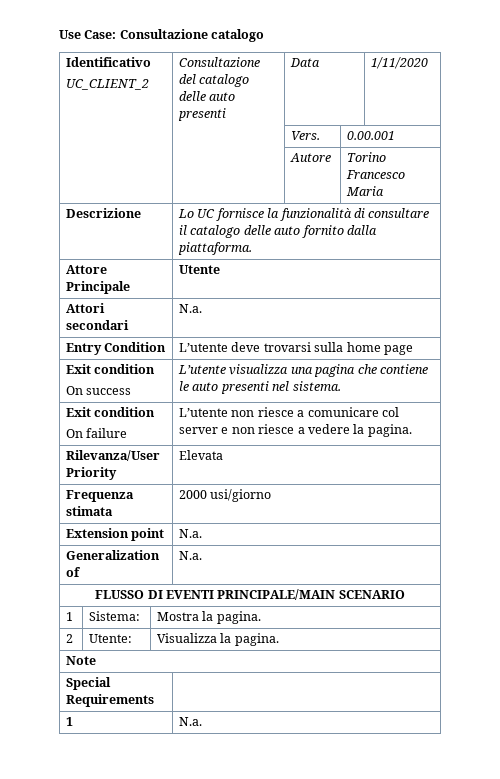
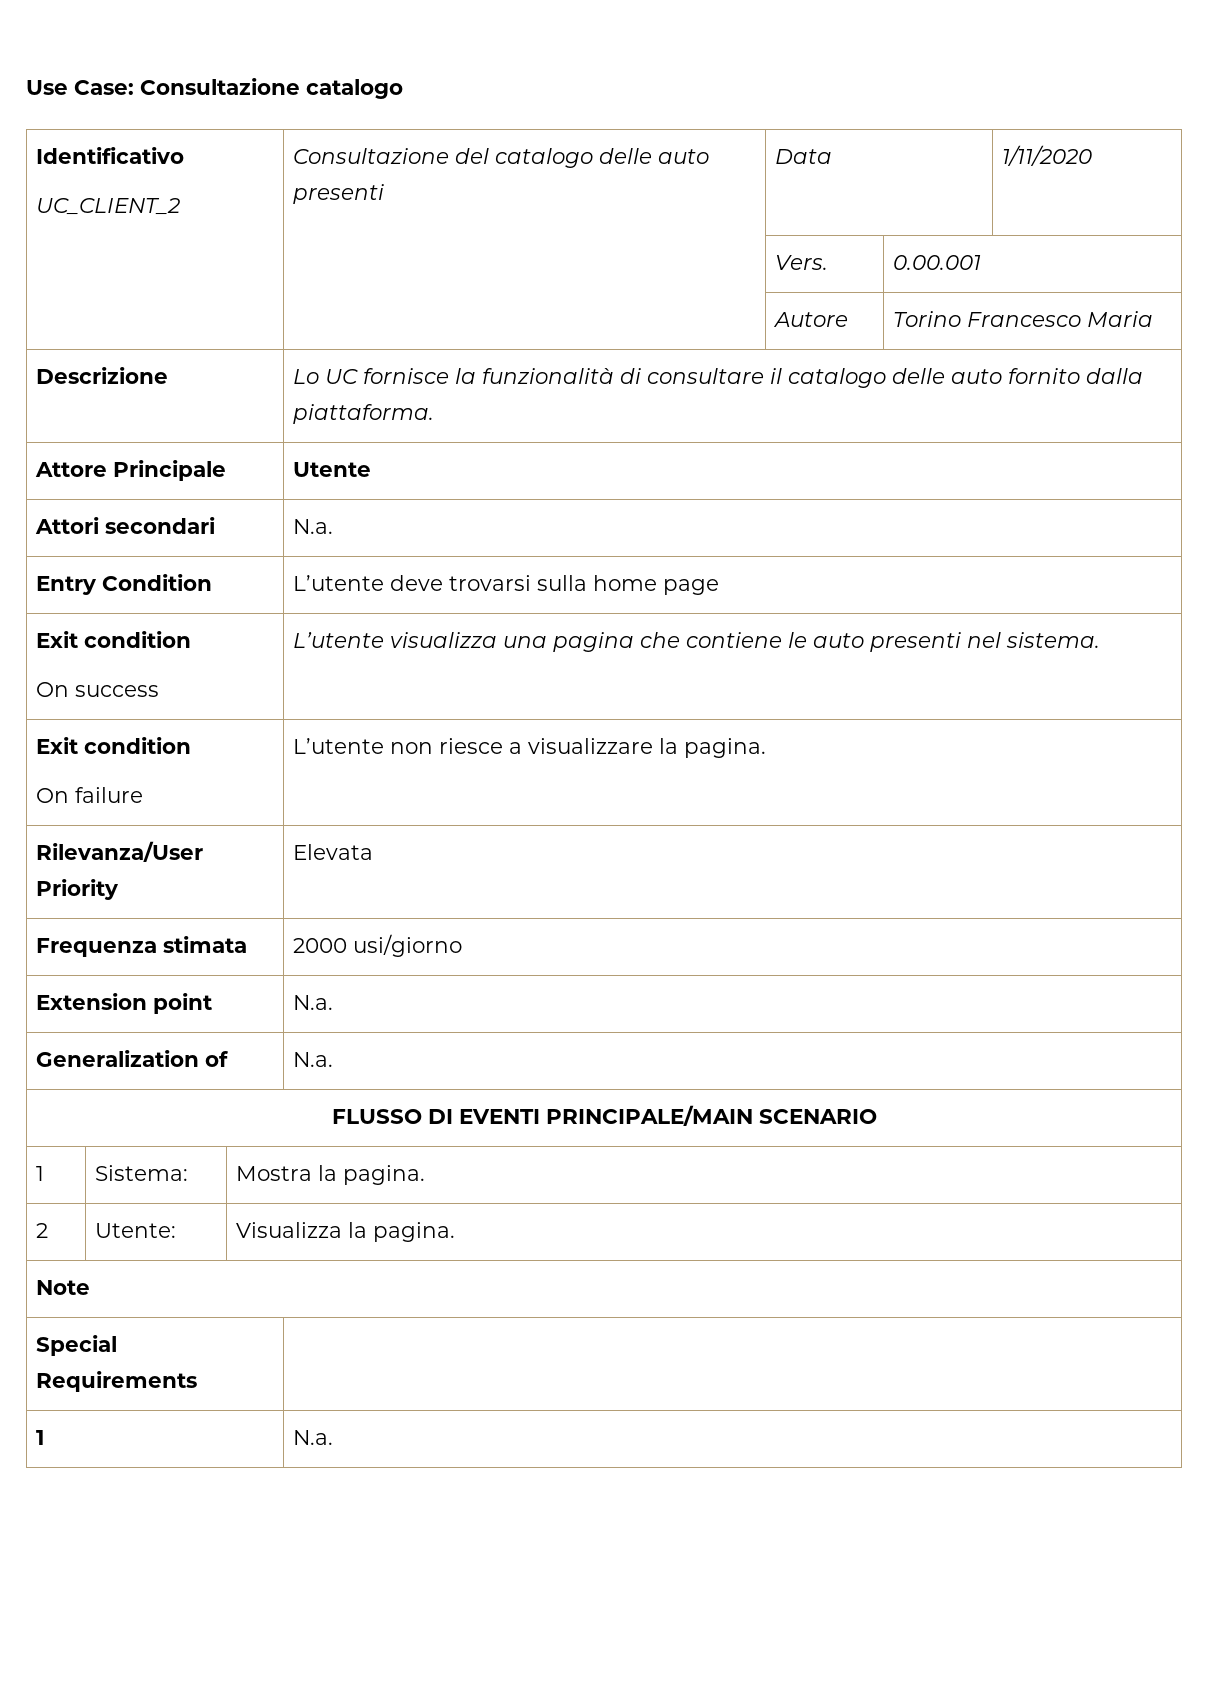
  Entry Condition | L’utente deve trovarsi sulla home page
  Exit condition
  On success | L’utente visualizza una pagina che contiene le auto presenti nel sistema.
  Exit condition
- On failure | L’utente non riesce a comunicare col server e non riesce a vedere la pagina.
+ On failure | L’utente non riesce a visualizzare la pagina.

